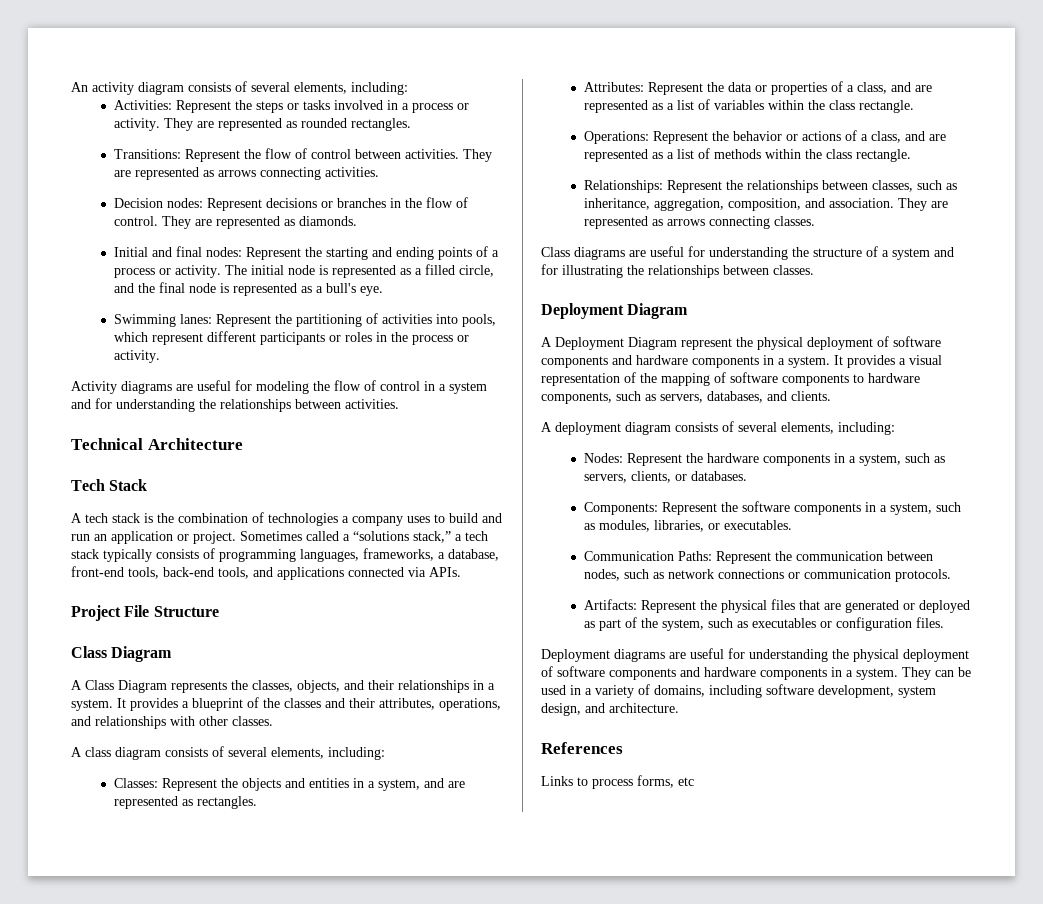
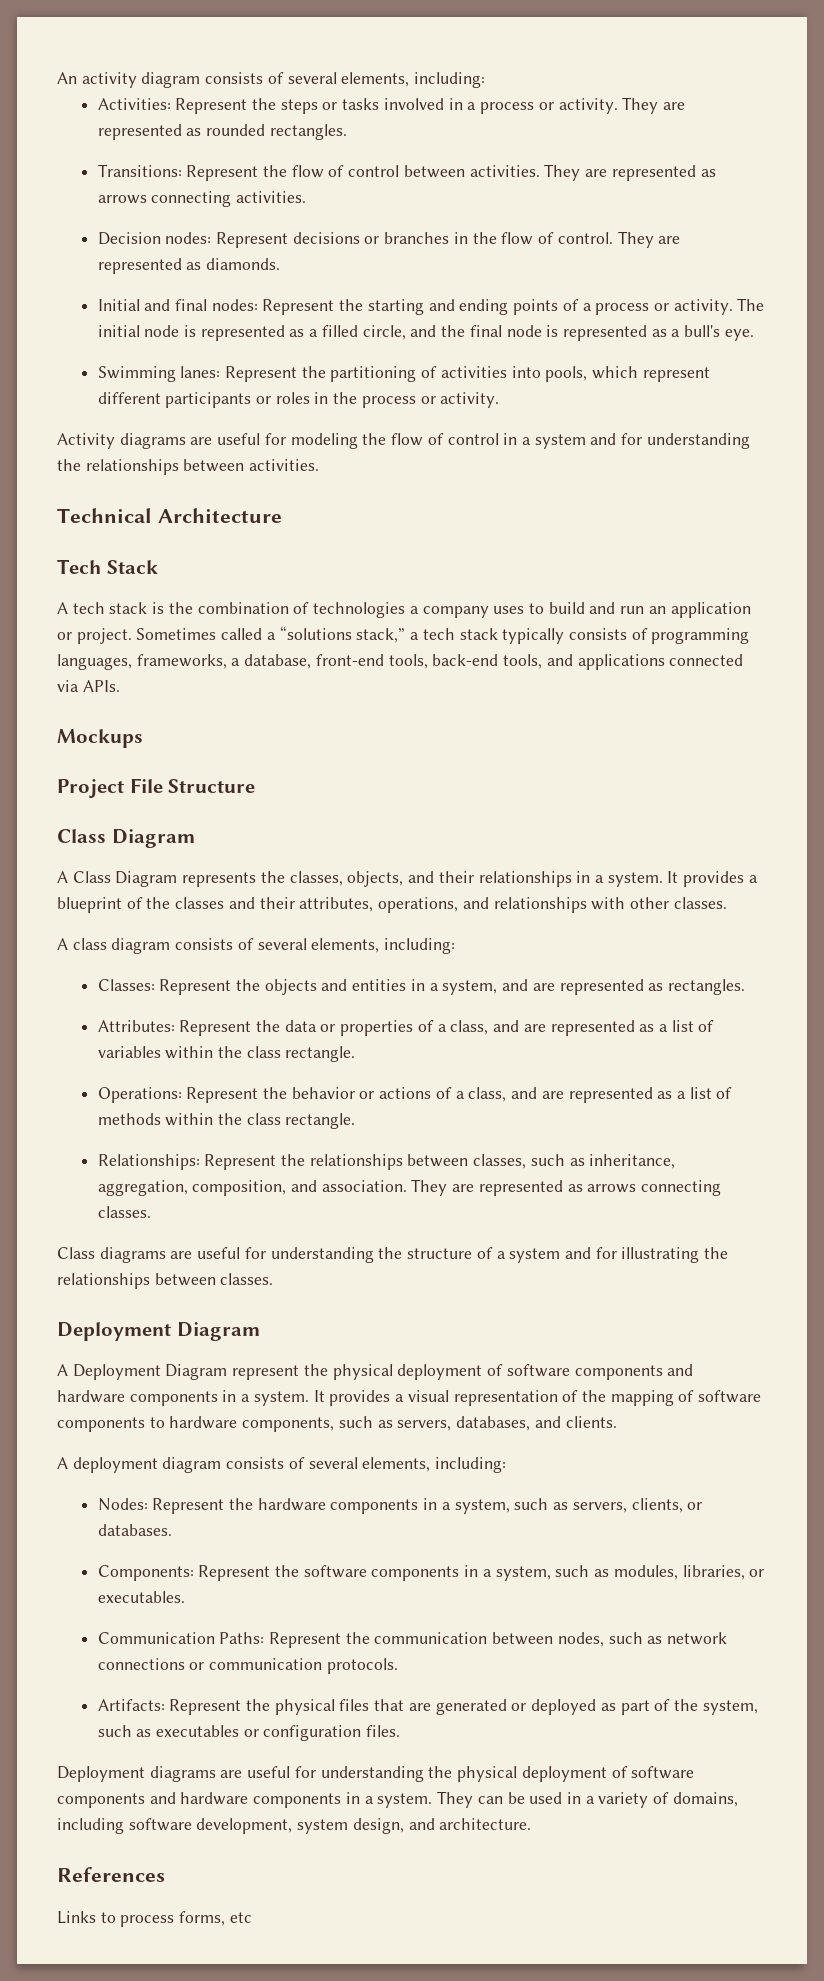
+ Mockups

